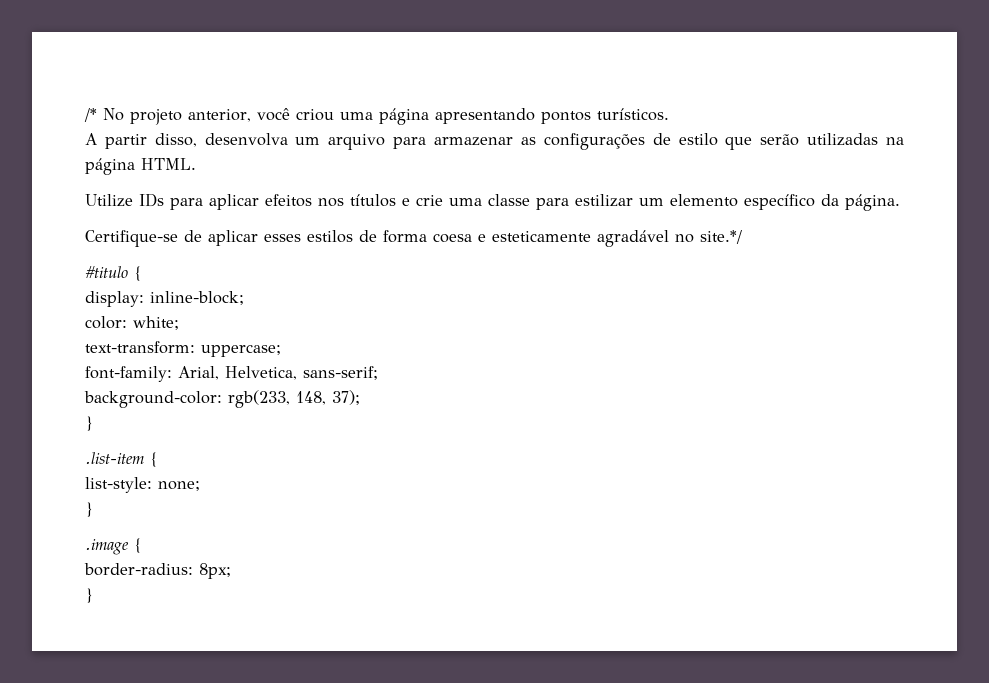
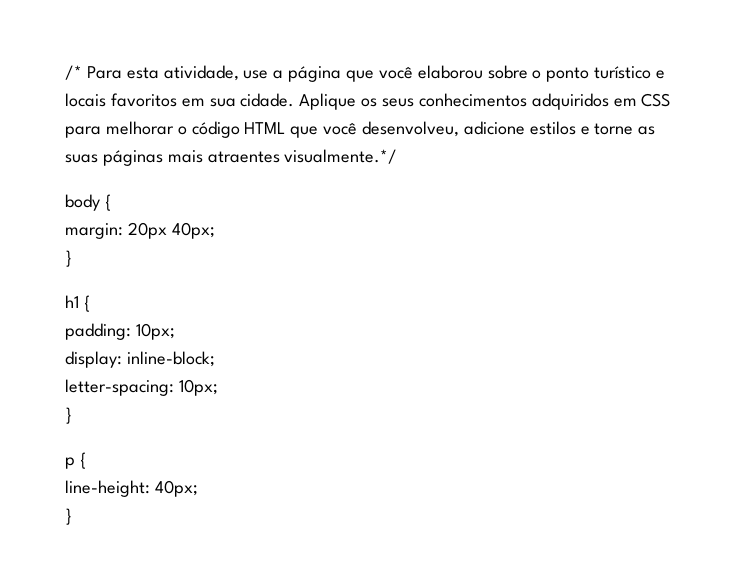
- /* No projeto anterior, você criou uma página apresentando pontos turísticos.
- A partir disso, desenvolva um arquivo para armazenar as configurações de estilo que serão utilizadas na página HTML.
- Utilize IDs para aplicar efeitos nos títulos e crie uma classe para estilizar um elemento específico da página.
- Certifique-se de aplicar esses estilos de forma coesa e esteticamente agradável no site.*/
- #titulo {
+ /* Para esta atividade, use a página que você elaborou sobre o ponto turístico e locais favoritos em sua cidade. Aplique os seus conhecimentos adquiridos em CSS para melhorar o código HTML que você desenvolveu, adicione estilos e torne as suas páginas mais atraentes visualmente.*/
+ body {
+ margin: 20px 40px;
+ }
+ h1 {
+ padding: 10px;
- color: white;
- text-transform: uppercase;
- font-family: Arial, Helvetica, sans-serif;
- background-color: rgb(233, 148, 37);
+ letter-spacing: 10px;
  }
- .list-item {
- list-style: none;
- }
- .image {
- border-radius: 8px;
+ p {
+ line-height: 40px;

